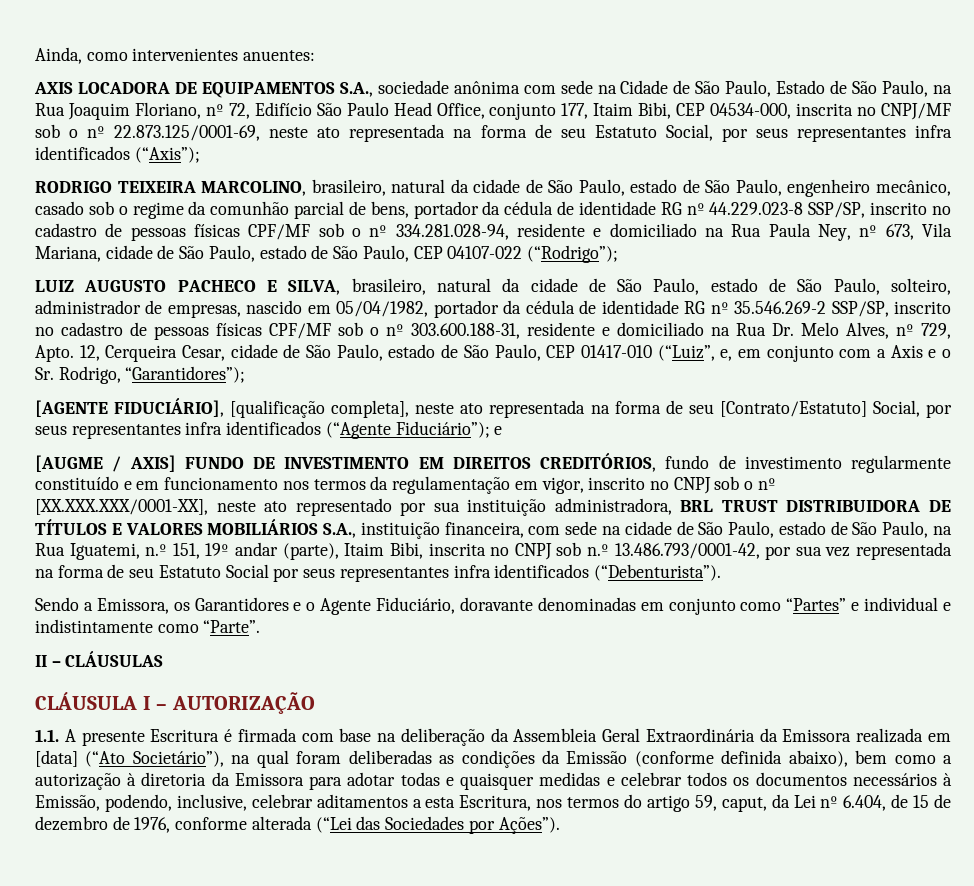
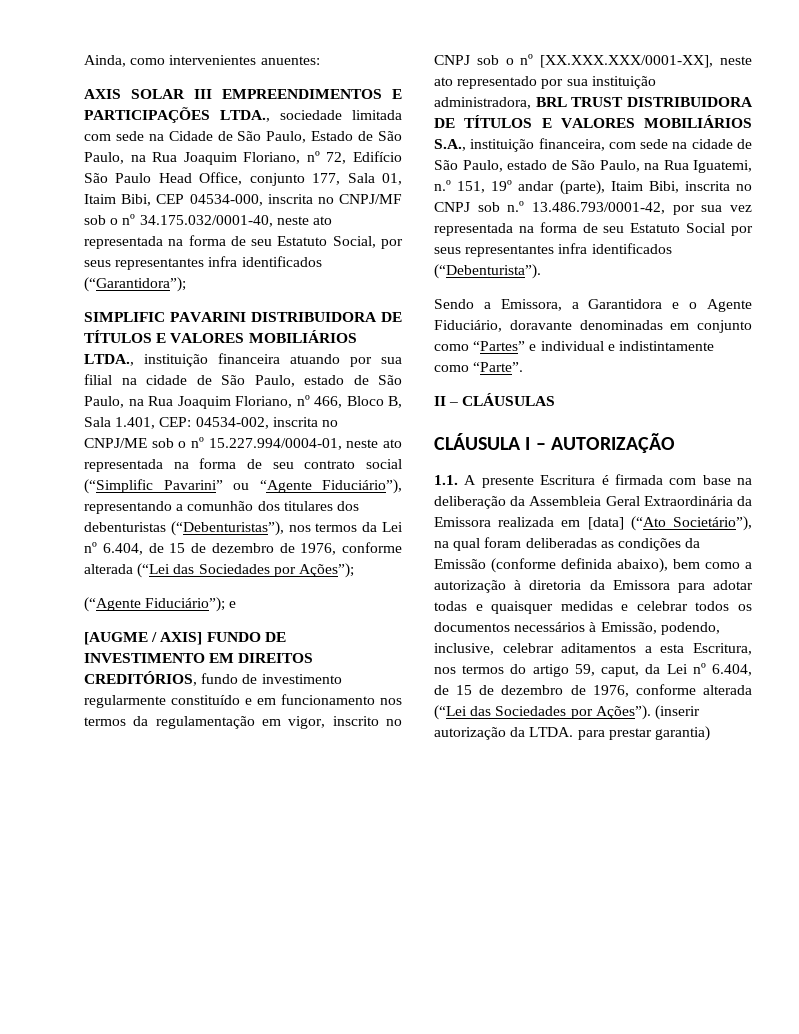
- AXIS LOCADORA DE EQUIPAMENTOS S.A., sociedade anônima com sede na Cidade de São Paulo, Estado de São Paulo, na Rua Joaquim Floriano, nº 72, Edifício São Paulo Head Office, conjunto 177, Itaim Bibi, CEP 04534-000, inscrita no CNPJ/MF sob o nº 22.873.125/0001-69, neste ato representada na forma de seu Estatuto Social, por seus representantes infra identificados (“Axis”);
- RODRIGO TEIXEIRA MARCOLINO, brasileiro, natural da cidade de São Paulo, estado de São Paulo, engenheiro mecânico, casado sob o regime da comunhão parcial de bens, portador da cédula de identidade RG nº 44.229.023-8 SSP/SP, inscrito no cadastro de pessoas físicas CPF/MF sob o nº 334.281.028-94, residente e domiciliado na Rua Paula Ney, nº 673, Vila Mariana, cidade de São Paulo, estado de São Paulo, CEP 04107-022 (“Rodrigo”);
- LUIZ AUGUSTO PACHECO E SILVA, brasileiro, natural da cidade de São Paulo, estado de São Paulo, solteiro, administrador de empresas, nascido em 05/04/1982, portador da cédula de identidade RG nº 35.546.269-2 SSP/SP, inscrito no cadastro de pessoas físicas CPF/MF sob o nº 303.600.188-31, residente e domiciliado na Rua Dr. Melo Alves, nº 729, Apto. 12, Cerqueira Cesar, cidade de São Paulo, estado de São Paulo, CEP 01417-010 (“Luiz”, e, em conjunto com a Axis e o Sr. Rodrigo, “Garantidores”);
- [AGENTE FIDUCIÁRIO], [qualificação completa], neste ato representada na forma de seu [Contrato/Estatuto] Social, por seus representantes infra identificados (“Agente Fiduciário”); e
+ AXIS SOLAR III EMPREENDIMENTOS E PARTICIPAÇÕES LTDA., sociedade limitada com sede na Cidade de São Paulo, Estado de São Paulo, na Rua Joaquim Floriano, nº 72, Edifício São Paulo Head Office, conjunto 177, Sala 01, Itaim Bibi, CEP 04534-000, inscrita no CNPJ/MF sob o nº 34.175.032/0001-40, neste ato representada na forma de seu Estatuto Social, por seus representantes infra identificados (“Garantidora”);
+ SIMPLIFIC PAVARINI DISTRIBUIDORA DE TÍTULOS E VALORES MOBILIÁRIOS LTDA., instituição financeira atuando por sua filial na cidade de São Paulo, estado de São Paulo, na Rua Joaquim Floriano, nº 466, Bloco B, Sala 1.401, CEP: 04534-002, inscrita no CNPJ/ME sob o nº 15.227.994/0004-01, neste ato representada na forma de seu contrato social (“Simplific Pavarini” ou “Agente Fiduciário”), representando a comunhão dos titulares dos debenturistas (“Debenturistas”), nos termos da Lei nº 6.404, de 15 de dezembro de 1976, conforme alterada (“Lei das Sociedades por Ações”);
+ (“Agente Fiduciário”); e
- Sendo a Emissora, os Garantidores e o Agente Fiduciário, doravante denominadas em conjunto como “Partes” e individual e indistintamente como “Parte”.
+ Sendo a Emissora, a Garantidora e o Agente Fiduciário, doravante denominadas em conjunto como “Partes” e individual e indistintamente como “Parte”.
+ (inserir autorização da LTDA. para prestar garantia)

